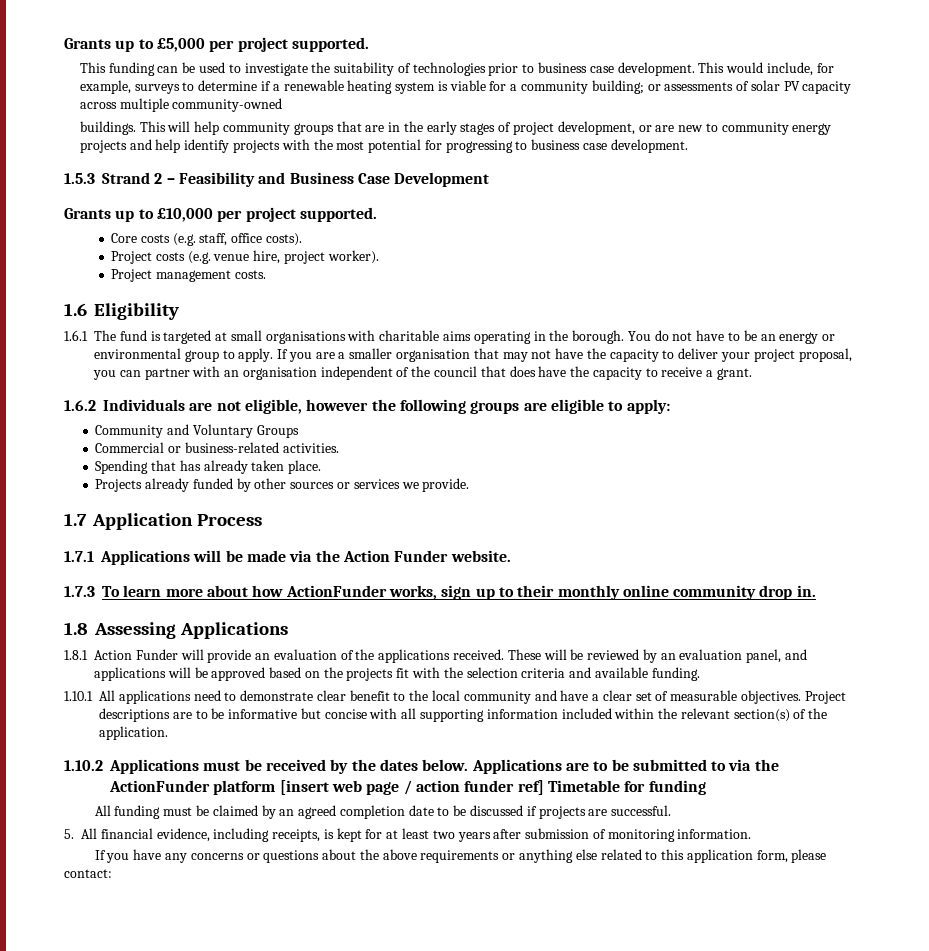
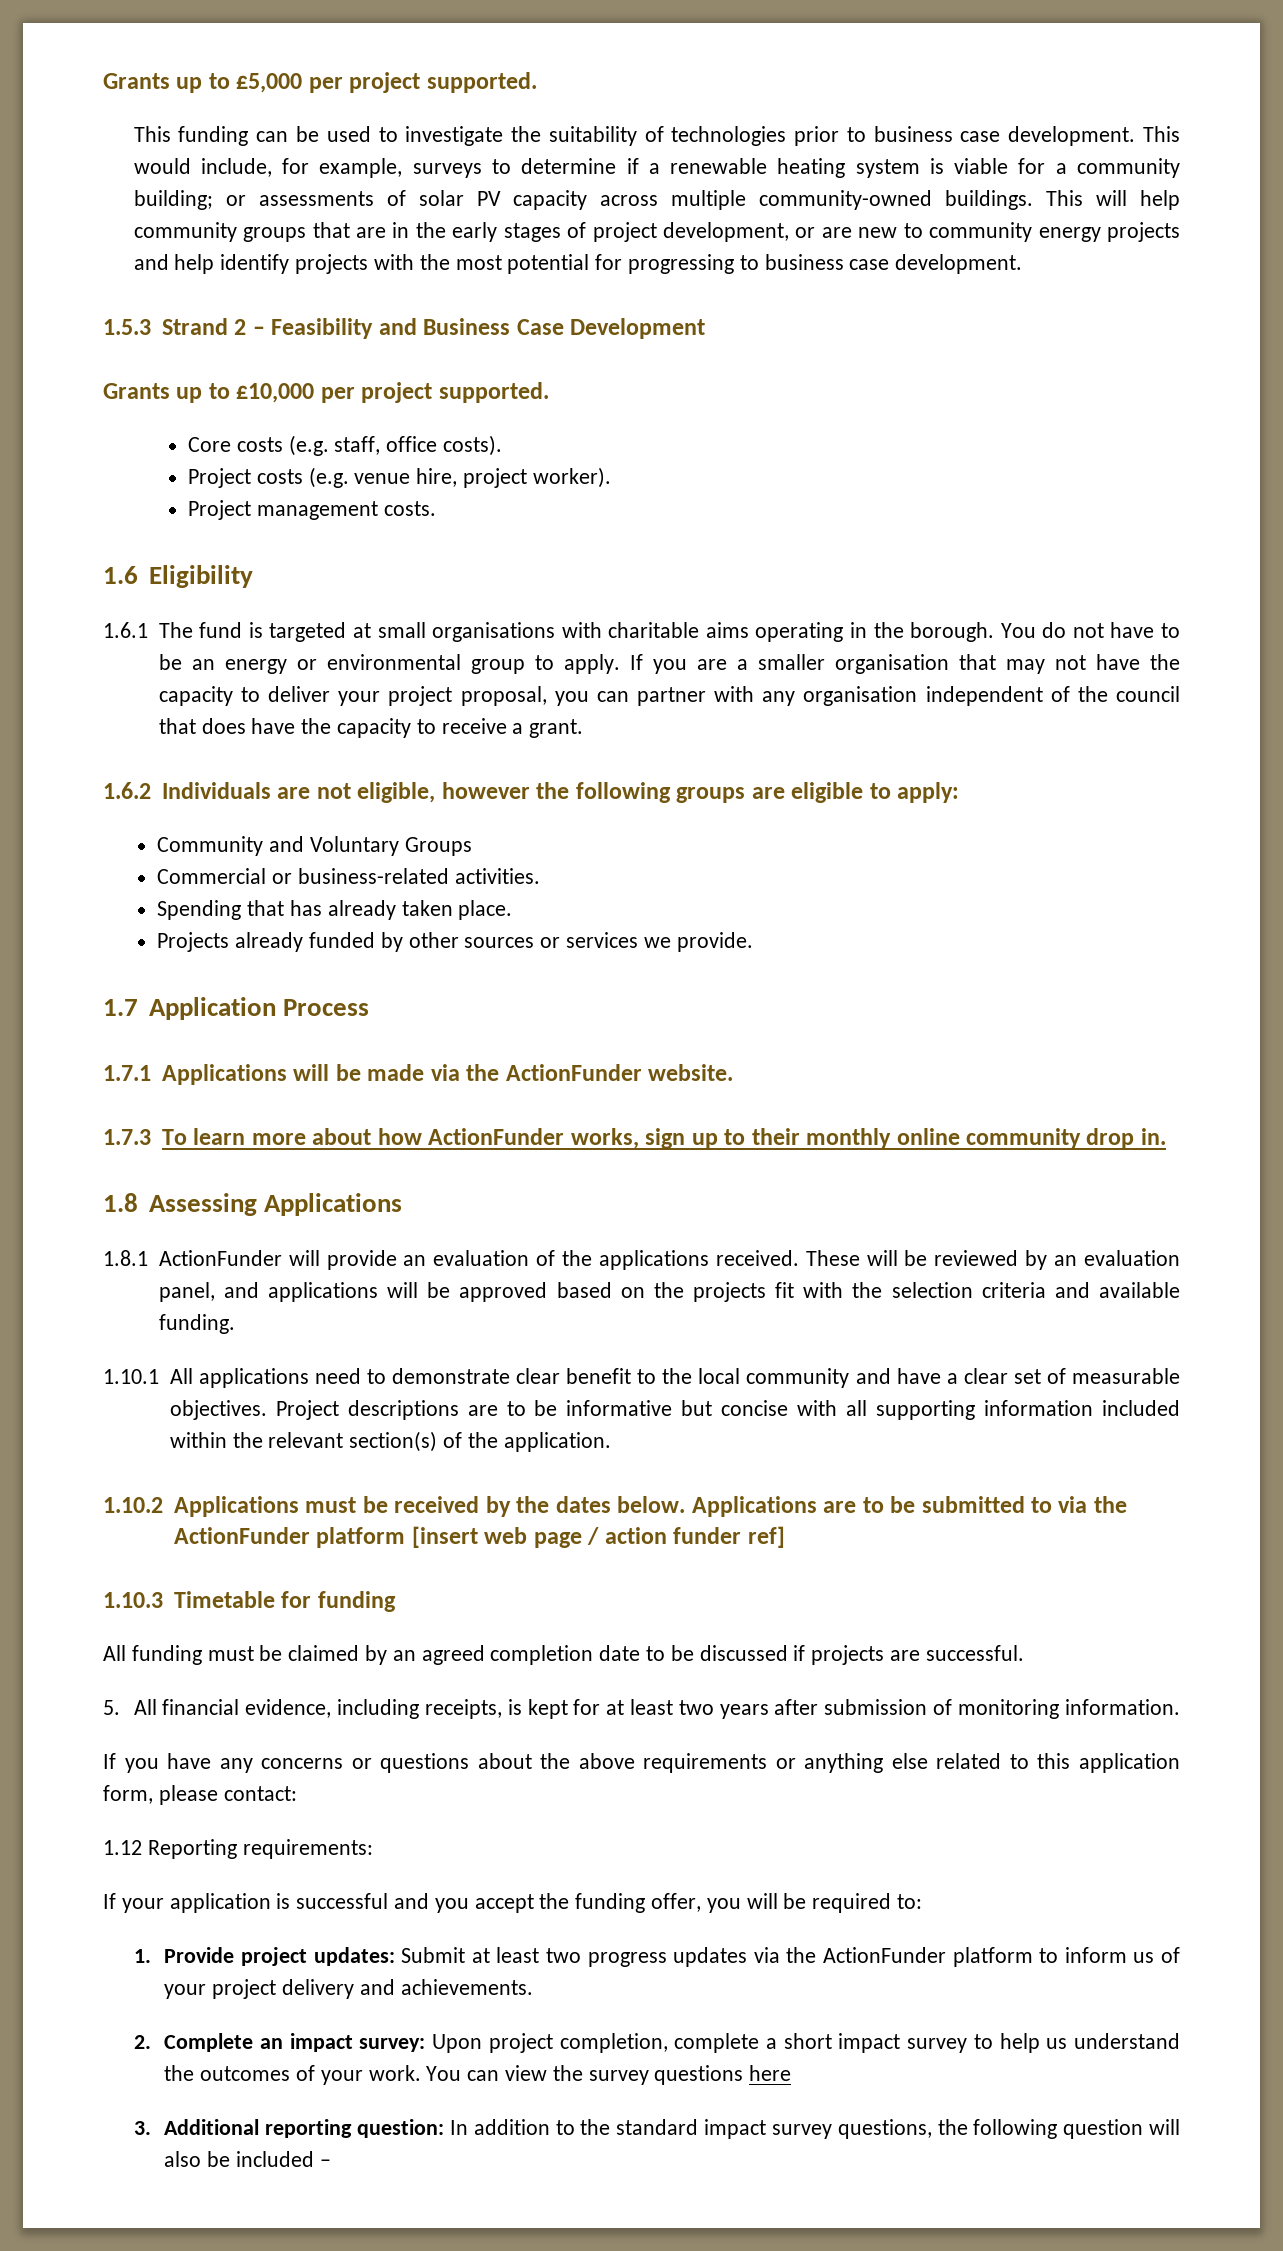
- This would include, for example, surveys to determine if a renewable heating system is viable for a community building; or assessments of solar PV capacity across multiple community-owned
- buildings.
+ This would include, for example, surveys to determine if a renewable heating system is viable for a community building; or assessments of solar PV capacity across multiple community-owned buildings.
- If you are a smaller organisation that may not have the capacity to deliver your project proposal, you can partner with an organisation independent of the council that does have the capacity to receive a grant.
+ If you are a smaller organisation that may not have the capacity to deliver your project proposal, you can partner with any organisation independent of the council that does have the capacity to receive a grant.
- 1.7.1 Applications will be made via the Action Funder website.
+ 1.7.1 Applications will be made via the ActionFunder website.
- 1.8.1 Action Funder will provide an evaluation of the applications received.
+ 1.8.1 ActionFunder will provide an evaluation of the applications received.
- Applications are to be submitted to via the ActionFunder platform [insert web page / action funder ref] Timetable for funding
+ Applications are to be submitted to via the ActionFunder platform [insert web page / action funder ref]
+ 1.10.3 Timetable for funding
+ 1.12 Reporting requirements:
+ If your application is successful and you accept the funding offer, you will be required to:
+ 1. Provide project updates: Submit at least two progress updates via the ActionFunder platform to inform us of your project delivery and achievements.
+ 2. Complete an impact survey: Upon project completion, complete a short impact survey to help us understand the outcomes of your work. You can view the survey questions here
+ 3. Additional reporting question: In addition to the standard impact survey questions, the following question will also be included –

